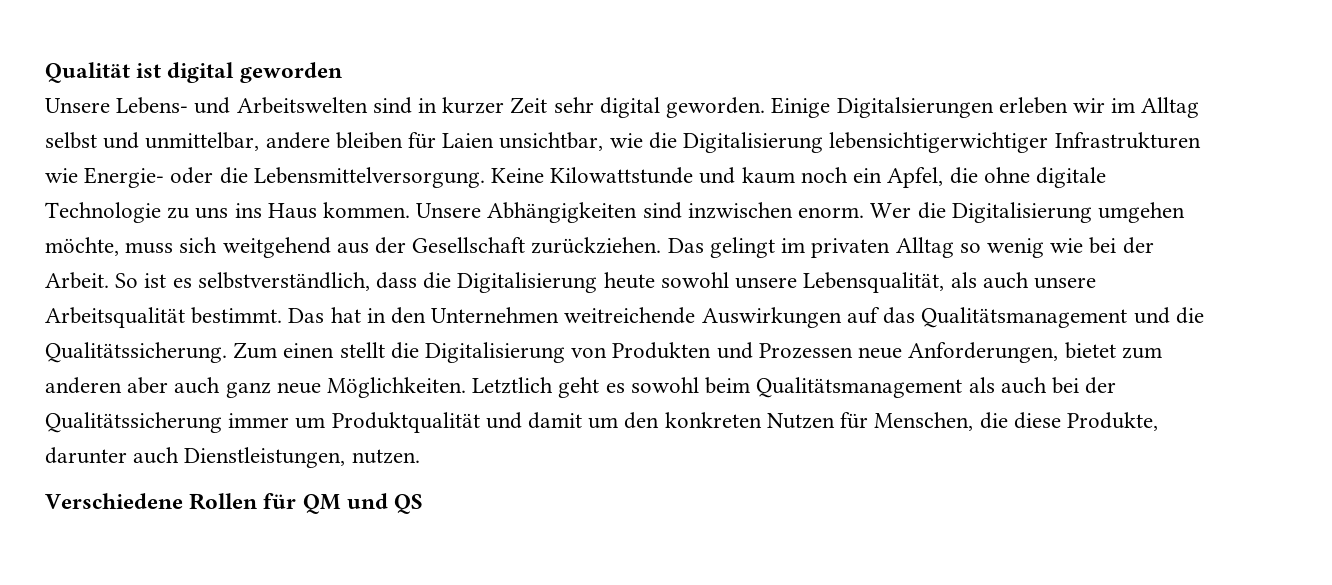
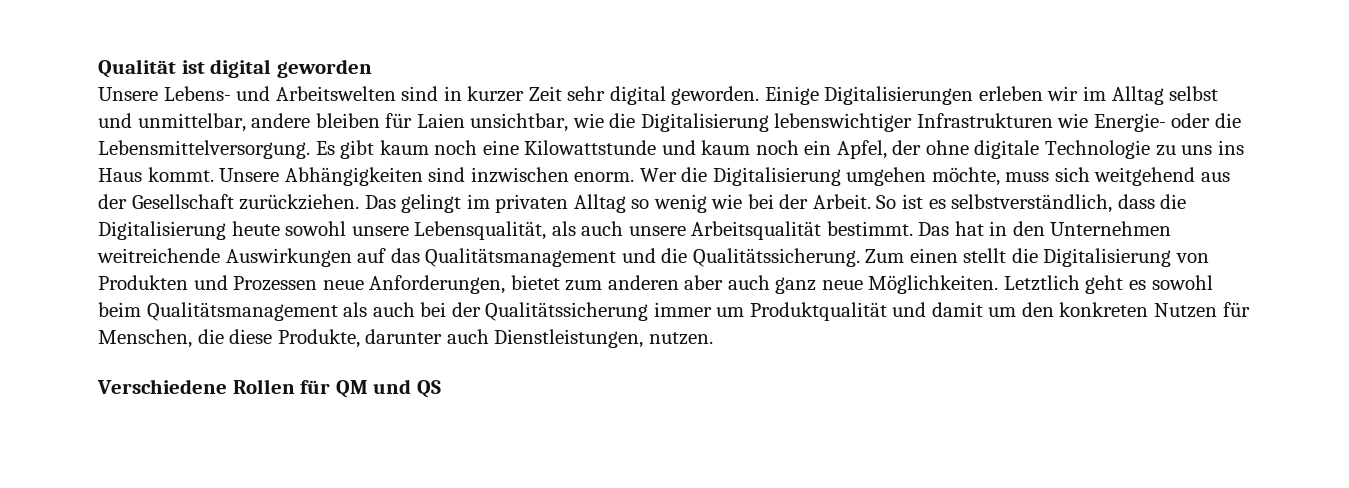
- Einige Digitalsierungen erleben wir im Alltag selbst und unmittelbar, andere bleiben für Laien unsichtbar, wie die Digitalisierung lebensichtigerwichtiger Infrastrukturen wie Energie- oder die Lebensmittelversorgung.
+ Einige Digitalisierungen erleben wir im Alltag selbst und unmittelbar, andere bleiben für Laien unsichtbar, wie die Digitalisierung lebenswichtiger Infrastrukturen wie Energie- oder die Lebensmittelversorgung.
- Keine Kilowattstunde und kaum noch ein Apfel, die ohne digitale Technologie zu uns ins Haus kommen.
+ Es gibt kaum noch eine Kilowattstunde und kaum noch ein Apfel, der ohne digitale Technologie zu uns ins Haus kommt.

